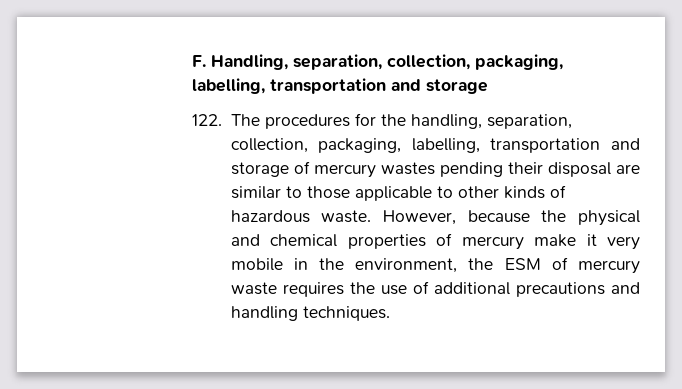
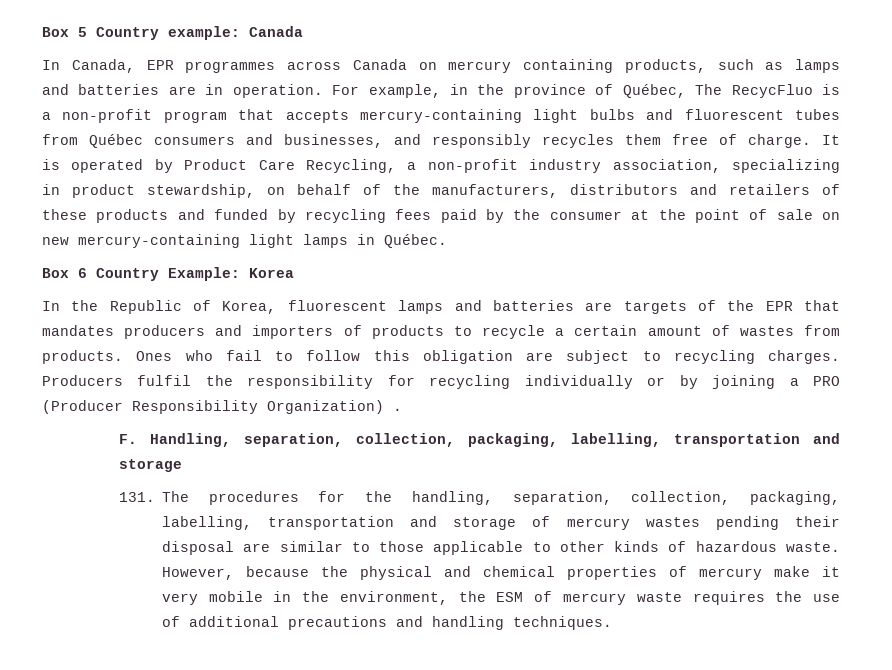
+ Box 5 Country example: Canada
+ In Canada, EPR programmes across Canada on mercury containing products, such as lamps and batteries are in operation. For example, in the province of Québec, The RecycFluo is a non-profit program that accepts mercury-containing light bulbs and fluorescent tubes from Québec consumers and businesses, and responsibly recycles them free of charge. It is operated by Product Care Recycling, a non-profit industry association, specializing in product stewardship, on behalf of the manufacturers, distributors and retailers of these products and funded by recycling fees paid by the consumer at the point of sale on new mercury-containing light lamps in Québec.
+ Box 6 Country Example: Korea
+ In the Republic of Korea, fluorescent lamps and batteries are targets of the EPR that mandates producers and importers of products to recycle a certain amount of wastes from products. Ones who fail to follow this obligation are subject to recycling charges. Producers fulfil the responsibility for recycling individually or by joining a PRO (Producer Responsibility Organization) .
- 122. The procedures for the handling, separation, collection, packaging, labelling, transportation and storage of mercury wastes pending their disposal are similar to those applicable to other kinds of hazardous waste.
+ 131. The procedures for the handling, separation, collection, packaging, labelling, transportation and storage of mercury wastes pending their disposal are similar to those applicable to other kinds of hazardous waste.

